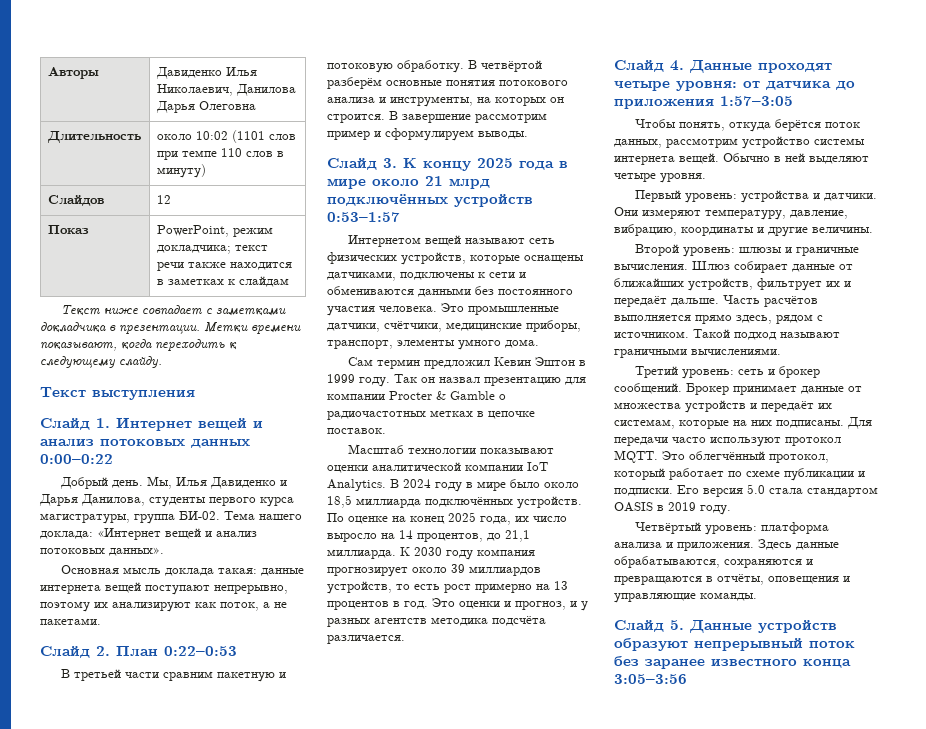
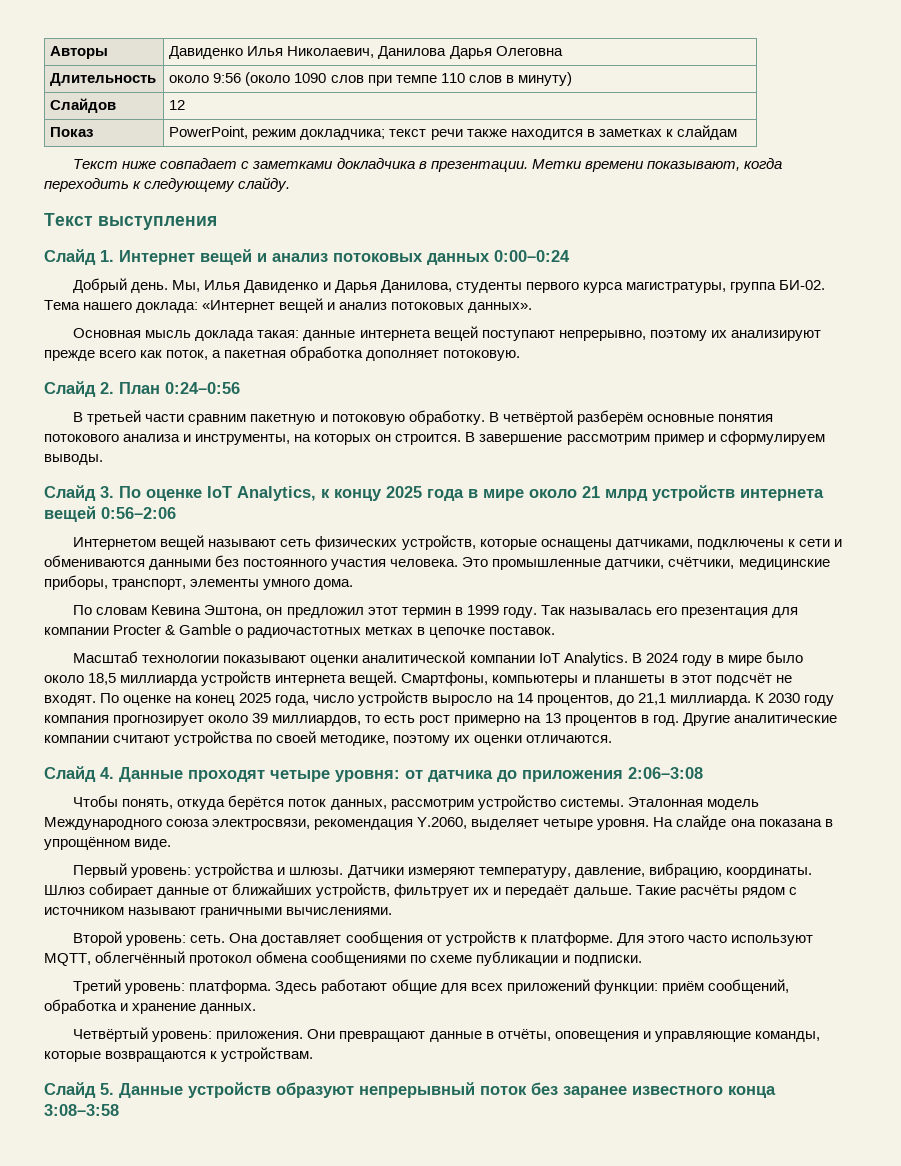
- Длительность | около 10:02 (1101 слов при темпе 110 слов в минуту)
+ Длительность | около 9:56 (около 1090 слов при темпе 110 слов в минуту)
- Слайд 1. Интернет вещей и анализ потоковых данных 0:00–0:22
+ Слайд 1. Интернет вещей и анализ потоковых данных 0:00–0:24
- Основная мысль доклада такая: данные интернета вещей поступают непрерывно, поэтому их анализируют как поток, а не пакетами.
+ Основная мысль доклада такая: данные интернета вещей поступают непрерывно, поэтому их анализируют прежде всего как поток, а пакетная обработка дополняет потоковую.
- Слайд 2. План 0:22–0:53
+ Слайд 2. План 0:24–0:56
- Слайд 3. К концу 2025 года в мире около 21 млрд подключённых устройств 0:53–1:57
+ Слайд 3. По оценке IoT Analytics, к концу 2025 года в мире около 21 млрд устройств интернета вещей 0:56–2:06
- Сам термин предложил Кевин Эштон в 1999 году.
+ По словам Кевина Эштона, он предложил этот термин в 1999 году.
- Так он назвал презентацию для компании Procter & Gamble о радиочастотных метках в цепочке поставок.
+ Так называлась его презентация для компании Procter & Gamble о радиочастотных метках в цепочке поставок.
- В 2024 году в мире было около 18,5 миллиарда подключённых устройств.
+ В 2024 году в мире было около 18,5 миллиарда устройств интернета вещей. Смартфоны, компьютеры и планшеты в этот подсчёт не входят.
- По оценке на конец 2025 года, их число выросло на 14 процентов, до 21,1 миллиарда.
+ По оценке на конец 2025 года, число устройств выросло на 14 процентов, до 21,1 миллиарда.
- К 2030 году компания прогнозирует около 39 миллиардов устройств, то есть рост примерно на 13 процентов в год.
+ К 2030 году компания прогнозирует около 39 миллиардов, то есть рост примерно на 13 процентов в год.
- Это оценки и прогноз, и у разных агентств методика подсчёта различается.
+ Другие аналитические компании считают устройства по своей методике, поэтому их оценки отличаются.
- Слайд 4. Данные проходят четыре уровня: от датчика до приложения 1:57–3:05
+ Слайд 4. Данные проходят четыре уровня: от датчика до приложения 2:06–3:08
- Чтобы понять, откуда берётся поток данных, рассмотрим устройство системы интернета вещей. Обычно в ней выделяют четыре уровня.
+ Чтобы понять, откуда берётся поток данных, рассмотрим устройство системы. Эталонная модель Международного союза электросвязи, рекомендация Y.2060, выделяет четыре уровня. На слайде она показана в упрощённом виде.
- Первый уровень: устройства и датчики. Они измеряют температуру, давление, вибрацию, координаты и другие величины.
- Второй уровень: шлюзы и граничные вычисления.
+ Первый уровень: устройства и шлюзы. Датчики измеряют температуру, давление, вибрацию, координаты.
- Часть расчётов выполняется прямо здесь, рядом с источником. Такой подход называют граничными вычислениями.
- Третий уровень: сеть и брокер сообщений. Брокер принимает данные от множества устройств и передаёт их системам, которые на них подписаны. Для передачи часто используют протокол MQTT. Это облегчённый протокол, который работает по схеме публикации и подписки. Его версия 5.0 стала стандартом OASIS в 2019 году.
- Четвёртый уровень: платформа анализа и приложения. Здесь данные обрабатываются, сохраняются и превращаются в отчёты, оповещения и управляющие команды.
+ Такие расчёты рядом с источником называют граничными вычислениями.
+ Второй уровень: сеть. Она доставляет сообщения от устройств к платформе. Для этого часто используют MQTT, облегчённый протокол обмена сообщениями по схеме публикации и подписки.
+ Третий уровень: платформа. Здесь работают общие для всех приложений функции: приём сообщений, обработка и хранение данных.
+ Четвёртый уровень: приложения. Они превращают данные в отчёты, оповещения и управляющие команды, которые возвращаются к устройствам.
- Слайд 5. Данные устройств образуют непрерывный поток без заранее известного конца 3:05–3:56
+ Слайд 5. Данные устройств образуют непрерывный поток без заранее известного конца 3:08–3:58

